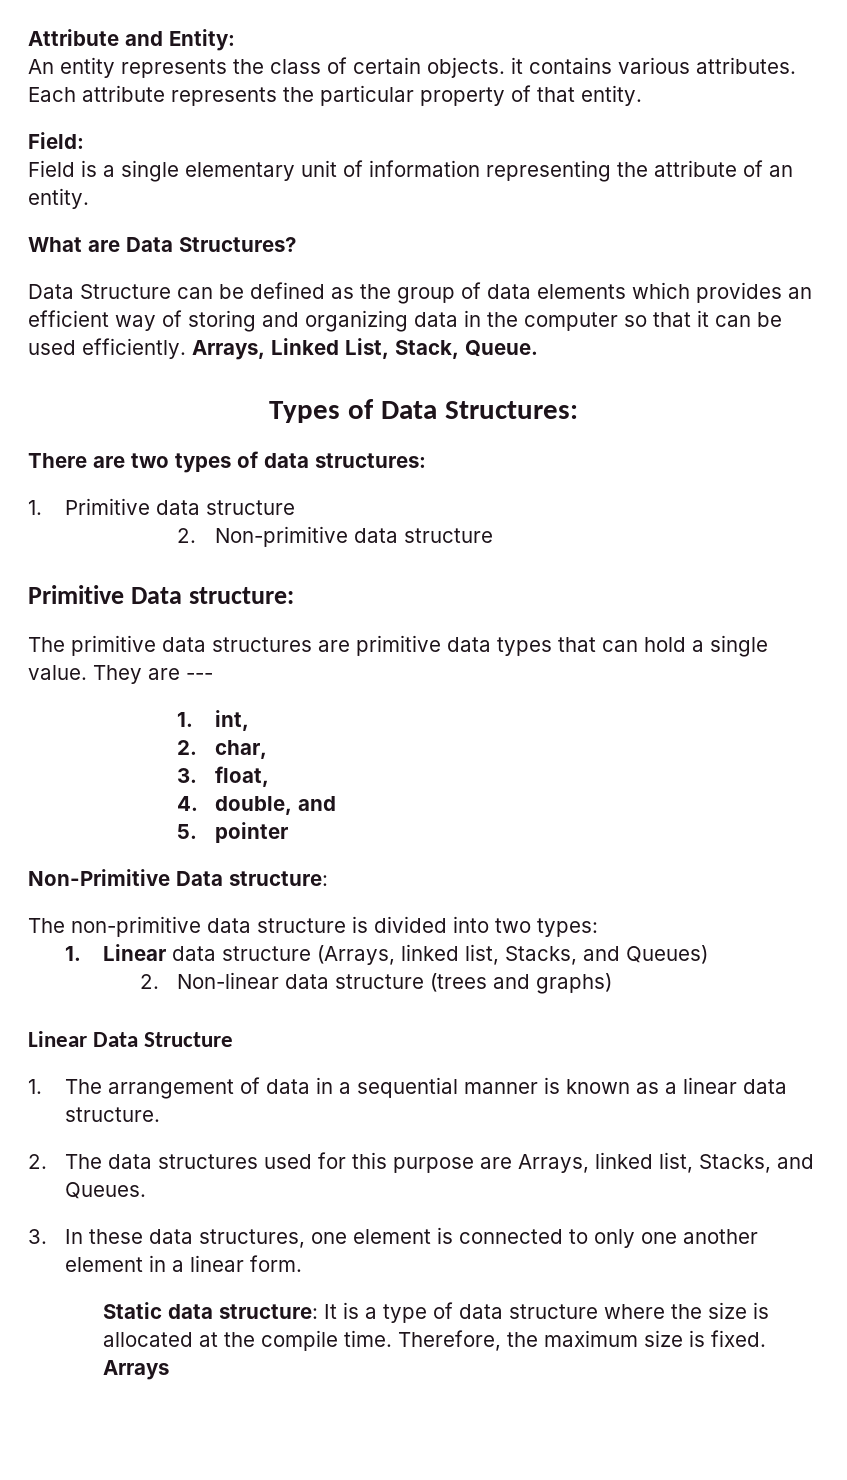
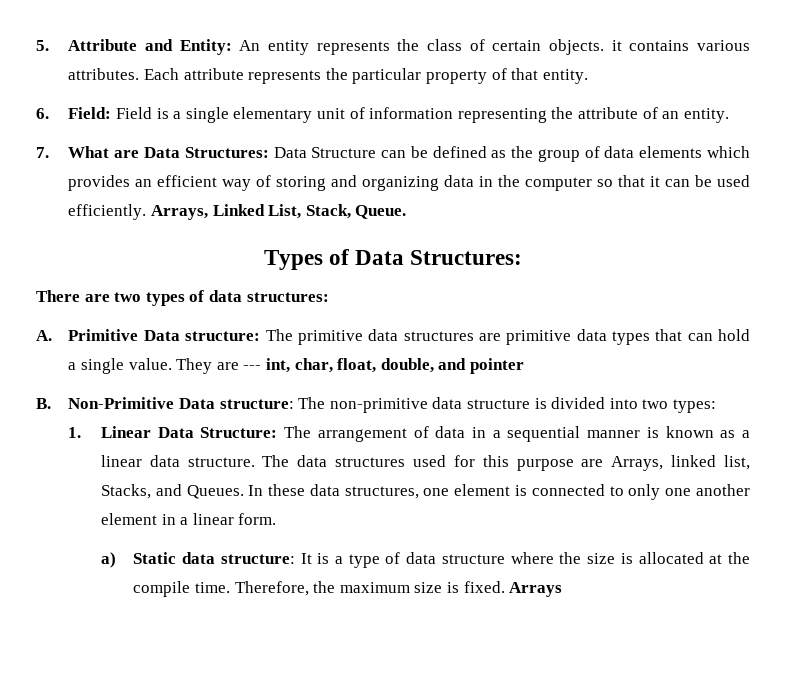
- Attribute and Entity:
- An entity represents the class of certain objects. it contains various attributes.
+ 5. Attribute and Entity: An entity represents the class of certain objects. it contains various attributes.
- Field:
- Field is a single elementary unit of information representing the attribute of an entity.
+ 6. Field: Field is a single elementary unit of information representing the attribute of an entity.
- What are Data Structures?
- Data Structure can be defined as the group of data elements which provides an efficient way of storing and organizing data in the computer so that it can be used efficiently.
+ 7. What are Data Structures: Data Structure can be defined as the group of data elements which provides an efficient way of storing and organizing data in the computer so that it can be used efficiently.
- 1. Primitive data structure
- 2. Non-primitive data structure
- Primitive Data structure:
- The primitive data structures are primitive data types that can hold a single value.
+ A. Primitive Data structure: The primitive data structures are primitive data types that can hold a single value.
- They are ---
- 1. int,
- 2. char,
- 3. float,
- 4. double, and
- 5. pointer
- Non-Primitive Data structure:
- The non-primitive data structure is divided into two types:
+ They are --- int, char, float, double, and pointer
+ B. Non-Primitive Data structure: The non-primitive data structure is divided into two types:
- 1. Linear data structure (Arrays, linked list, Stacks, and Queues)
- 2. Non-linear data structure (trees and graphs)
- Linear Data Structure
- 1. The arrangement of data in a sequential manner is known as a linear data structure.
- 2. The data structures used for this purpose are Arrays, linked list, Stacks, and Queues.
- 3. In these data structures, one element is connected to only one another element in a linear form.
+ 1. Linear Data Structure: The arrangement of data in a sequential manner is known as a linear data structure. The data structures used for this purpose are Arrays, linked list, Stacks, and Queues. In these data structures, one element is connected to only one another element in a linear form.
- Static data structure: It is a type of data structure where the size is allocated at the compile time.
+ a) Static data structure: It is a type of data structure where the size is allocated at the compile time.

